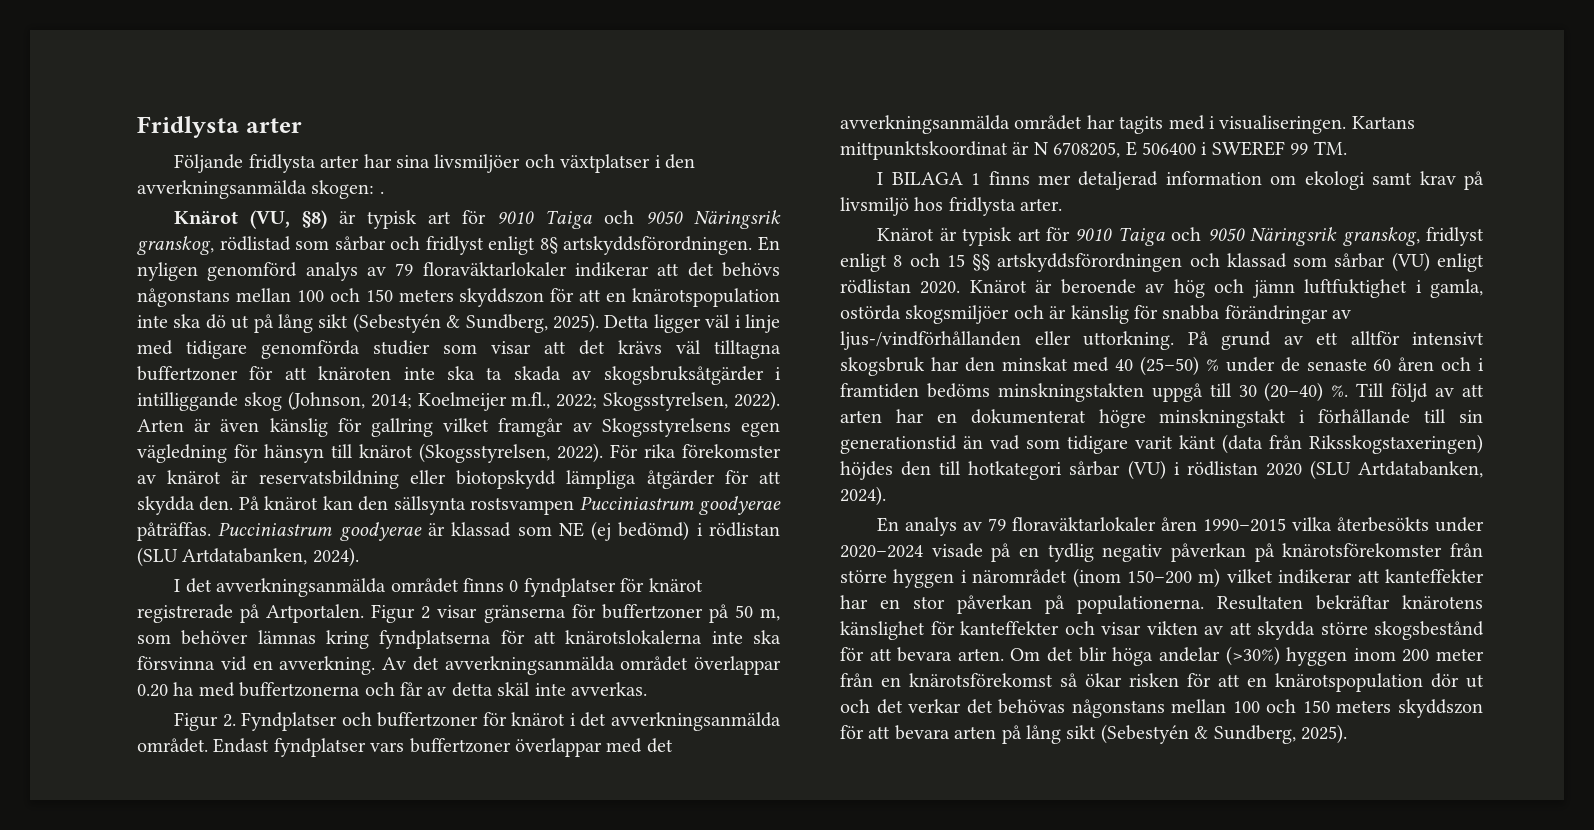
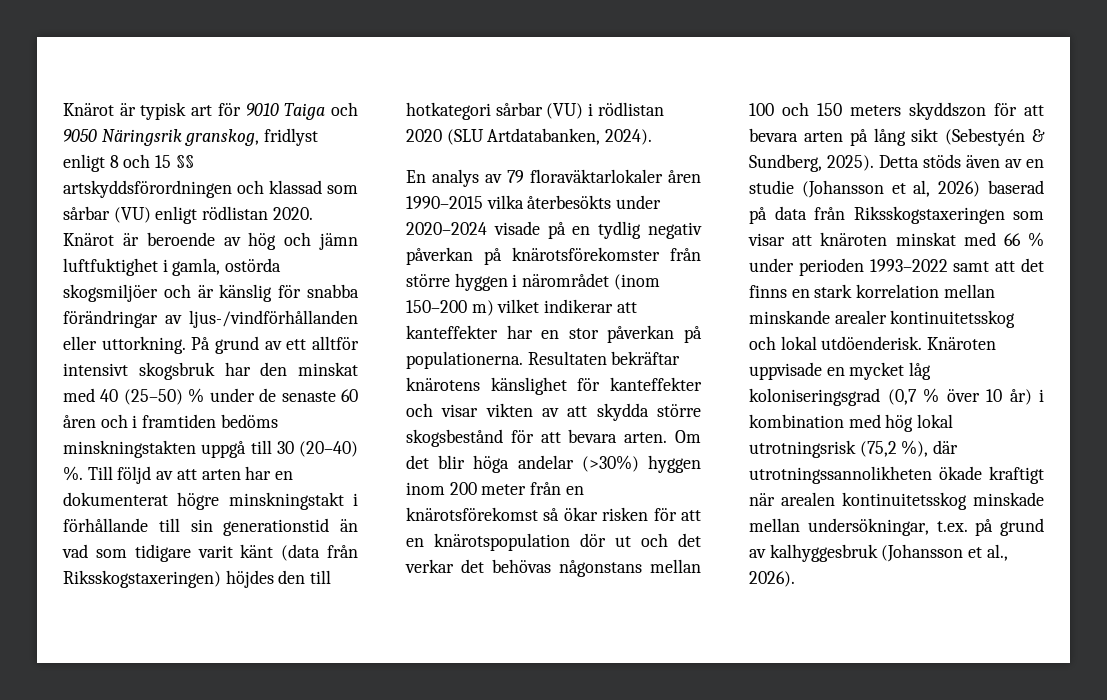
- Fridlysta arter
- Följande fridlysta arter har sina livsmiljöer och växtplatser i den avverkningsanmälda skogen: .
- Knärot (VU, §8) är typisk art för 9010 Taiga och 9050 Näringsrik granskog, rödlistad som sårbar och fridlyst enligt 8§ artskyddsförordningen. En nyligen genomförd analys av 79 floraväktarlokaler indikerar att det behövs någonstans mellan 100 och 150 meters skyddszon för att en knärotspopulation inte ska dö ut på lång sikt (Sebestyén & Sundberg, 2025). Detta ligger väl i linje med tidigare genomförda studier som visar att det krävs väl tilltagna buffertzoner för att knäroten inte ska ta skada av skogsbruksåtgärder i intilliggande skog (Johnson, 2014; Koelmeijer m.fl., 2022; Skogsstyrelsen, 2022). Arten är även känslig för gallring vilket framgår av Skogsstyrelsens egen vägledning för hänsyn till knärot (Skogsstyrelsen, 2022). För rika förekomster av knärot är reservatsbildning eller biotopskydd lämpliga åtgärder för att skydda den. På knärot kan den sällsynta rostsvampen Pucciniastrum goodyerae påträffas. Pucciniastrum goodyerae är klassad som NE (ej bedömd) i rödlistan (SLU Artdatabanken, 2024).
- I det avverkningsanmälda området finns 0 fyndplatser för knärot registrerade på Artportalen. Figur 2 visar gränserna för buffertzoner på 50 m, som behöver lämnas kring fyndplatserna för att knärotslokalerna inte ska försvinna vid en avverkning. Av det avverkningsanmälda området överlappar 0.20 ha med buffertzonerna och får av detta skäl inte avverkas.
- Figur 2. Fyndplatser och buffertzoner för knärot i det avverkningsanmälda området. Endast fyndplatser vars buffertzoner överlappar med det avverkningsanmälda området har tagits med i visualiseringen. Kartans mittpunktskoordinat är N 6708205, E 506400 i SWEREF 99 TM.
- I BILAGA 1 finns mer detaljerad information om ekologi samt krav på livsmiljö hos fridlysta arter.
+ Detta stöds även av en studie (Johansson et al, 2026) baserad på data från Riksskogstaxeringen som visar att knäroten minskat med 66 % under perioden 1993–2022 samt att det finns en stark korrelation mellan minskande arealer kontinuitetsskog och lokal utdöenderisk. Knäroten uppvisade en mycket låg koloniseringsgrad (0,7 % över 10 år) i kombination med hög lokal utrotningsrisk (75,2 %), där utrotningssannolikheten ökade kraftigt när arealen kontinuitetsskog minskade mellan undersökningar, t.ex. på grund av kalhyggesbruk (Johansson et al., 2026).

